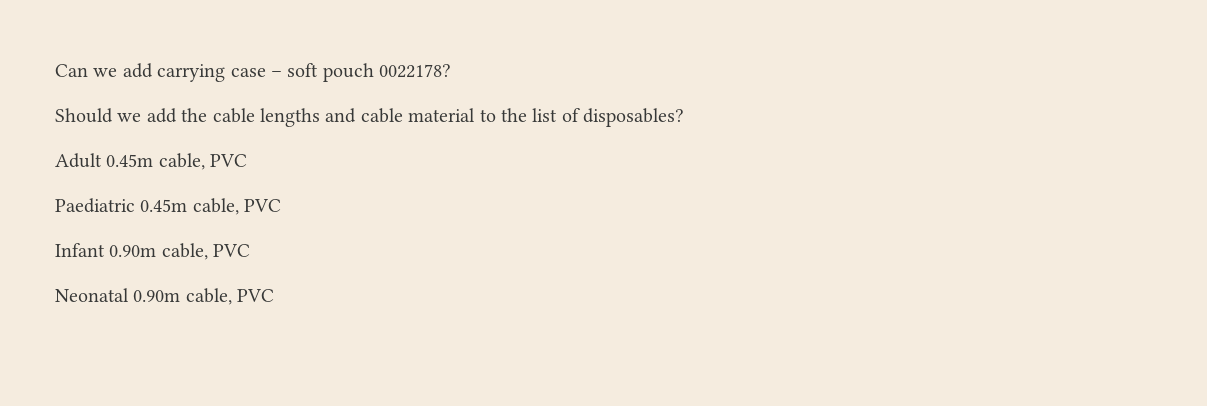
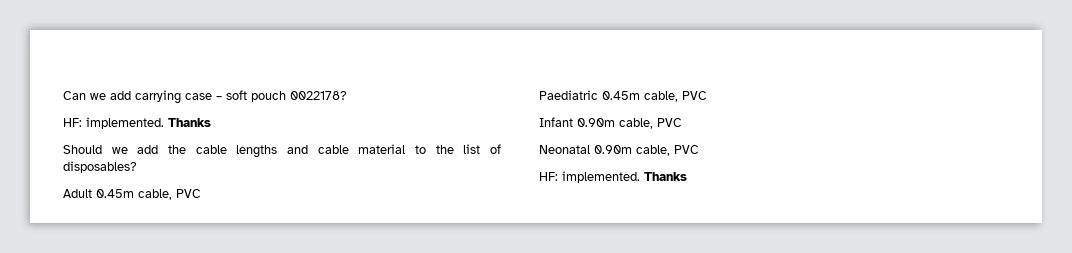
  Can we add carrying case – soft pouch 0022178?
+ HF: implemented. Thanks
  Neonatal 0.90m cable, PVC
+ HF: implemented. Thanks

